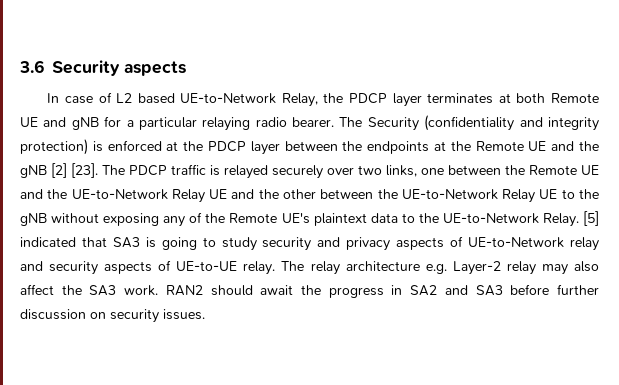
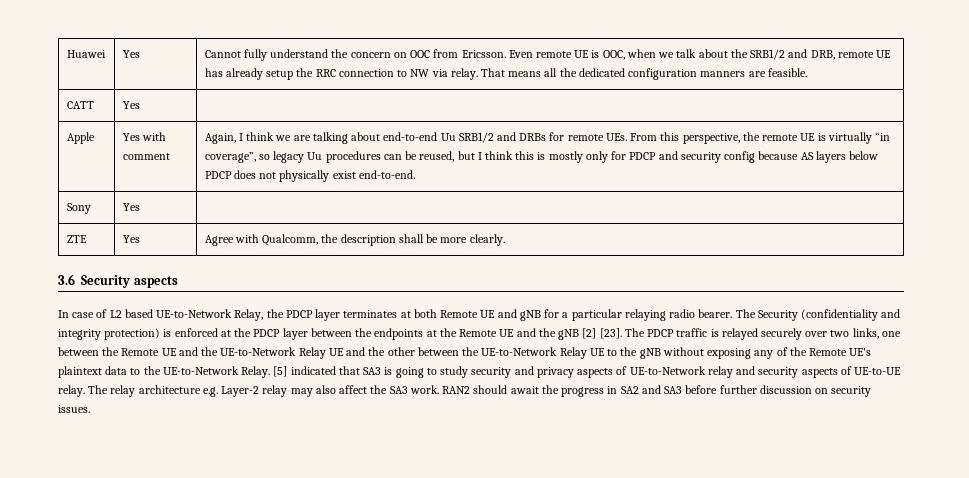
+ Huawei | Yes | Cannot fully understand the concern on OOC from Ericsson. Even remote UE is OOC, when we talk about the SRB1/2 and DRB, remote UE has already setup the RRC connection to NW via relay. That means all the dedicated configuration manners are feasible.
+ CATT | Yes |
+ Apple | Yes with comment | Again, I think we are talking about end-to-end Uu SRB1/2 and DRBs for remote UEs. From this perspective, the remote UE is virtually “in coverage”, so legacy Uu procedures can be reused, but I think this is mostly only for PDCP and security config because AS layers below PDCP does not physically exist end-to-end.
+ Sony | Yes |
+ ZTE | Yes | Agree with Qualcomm, the description shall be more clearly.

